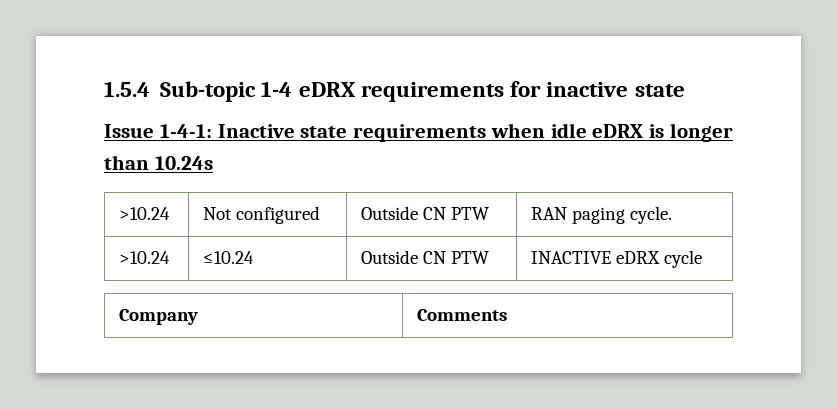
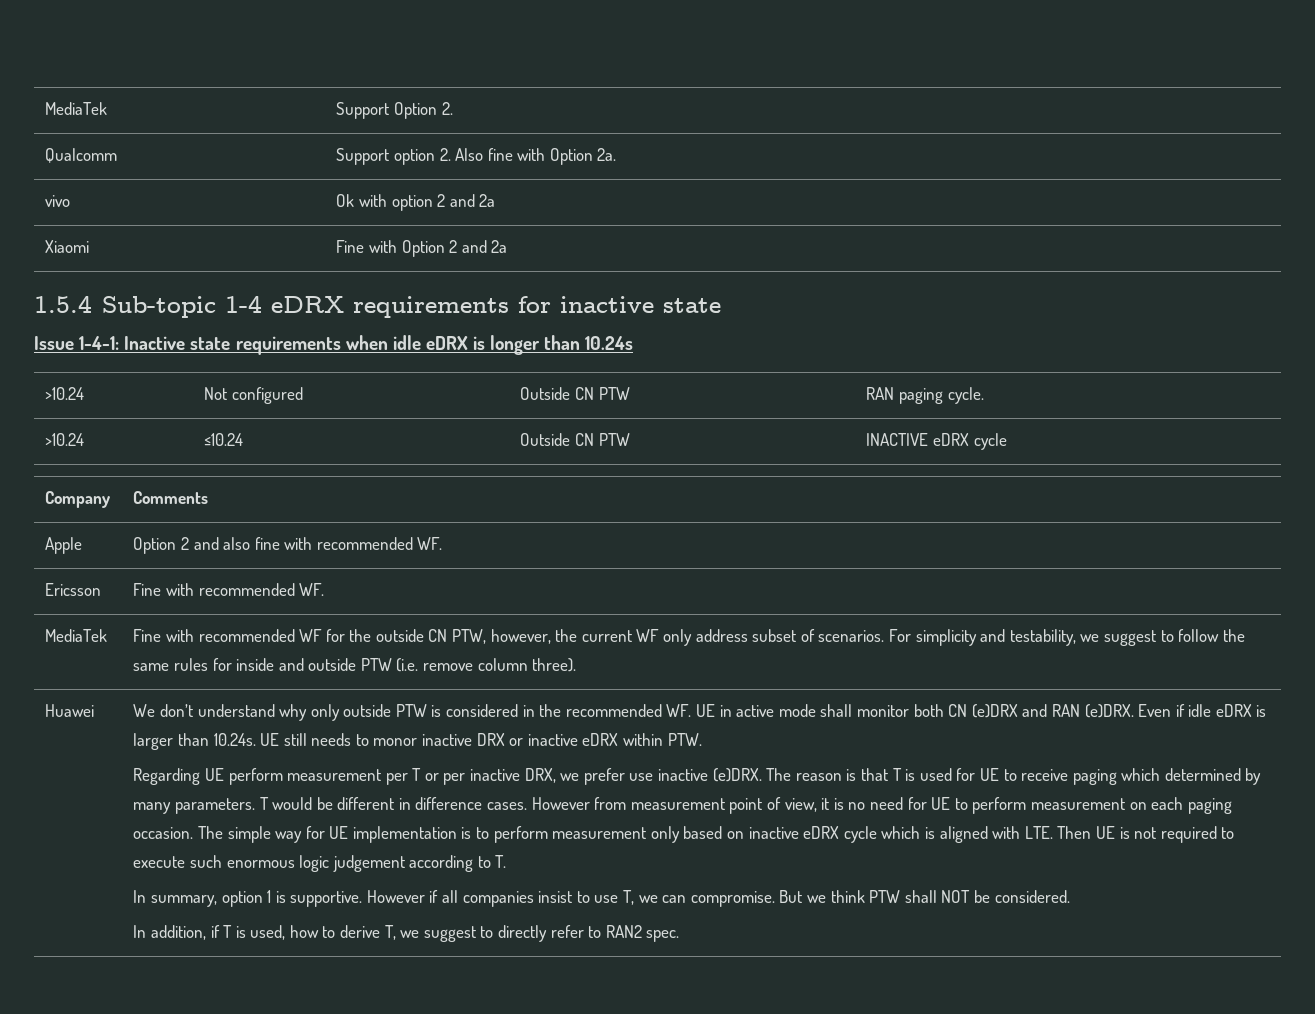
+ MediaTek | Support Option 2.
+ Qualcomm | Support option 2. Also fine with Option 2a.
+ vivo | Ok with option 2 and 2a
+ Xiaomi | Fine with Option 2 and 2a
+ Apple | Option 2 and also fine with recommended WF.
+ Ericsson | Fine with recommended WF.
+ MediaTek | Fine with recommended WF for the outside CN PTW, however, the current WF only address subset of scenarios. For simplicity and testability, we suggest to follow the same rules for inside and outside PTW (i.e. remove column three).
+ Huawei | We don’t understand why only outside PTW is considered in the recommended WF. UE in active mode shall monitor both CN (e)DRX and RAN (e)DRX. Even if idle eDRX is larger than 10.24s. UE still needs to monor inactive DRX or inactive eDRX within PTW.
+ Regarding UE perform measurement per T or per inactive DRX, we prefer use inactive (e)DRX. The reason is that T is used for UE to receive paging which determined by many parameters. T would be different in difference cases. However from measurement point of view, it is no need for UE to perform measurement on each paging occasion. The simple way for UE implementation is to perform measurement only based on inactive eDRX cycle which is aligned with LTE. Then UE is not required to execute such enormous logic judgement according to T.
+ In summary, option 1 is supportive. However if all companies insist to use T, we can compromise. But we think PTW shall NOT be considered.
+ In addition, if T is used, how to derive T, we suggest to directly refer to RAN2 spec.

